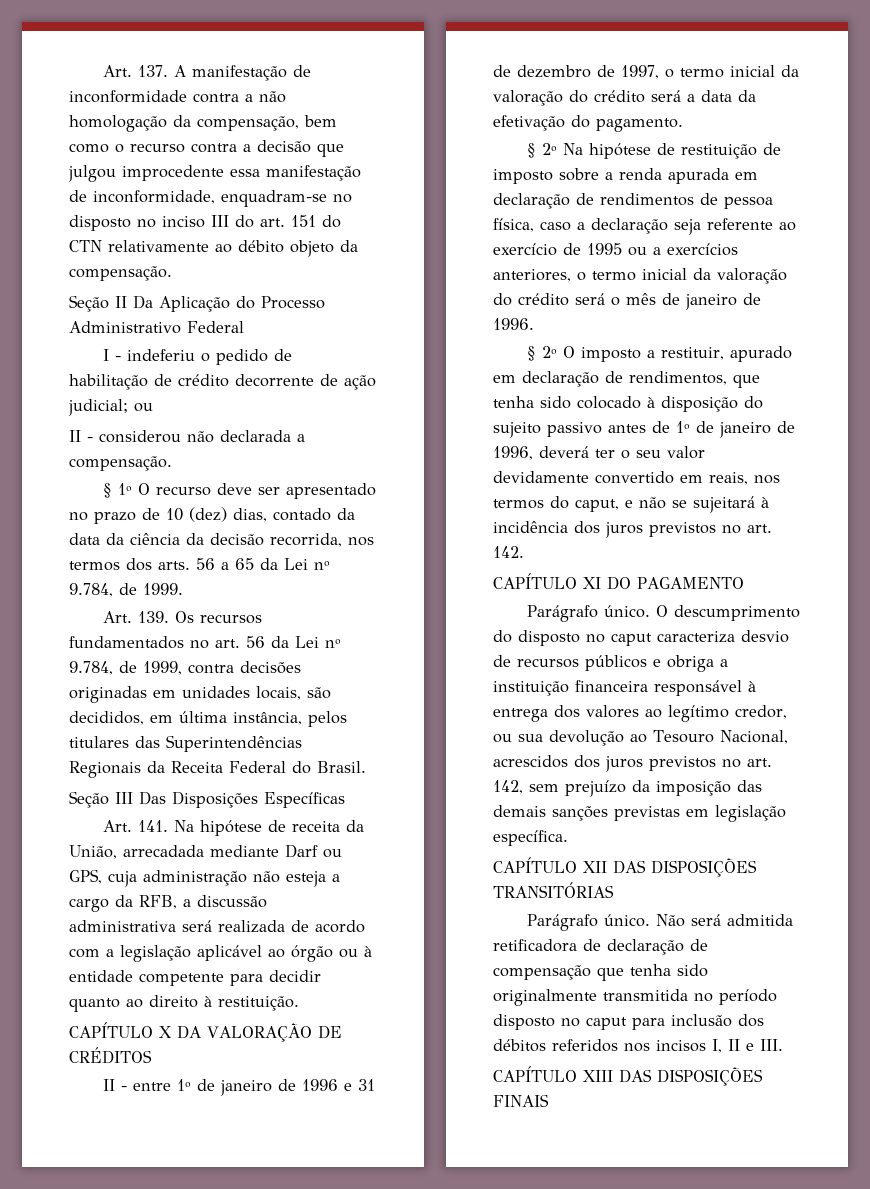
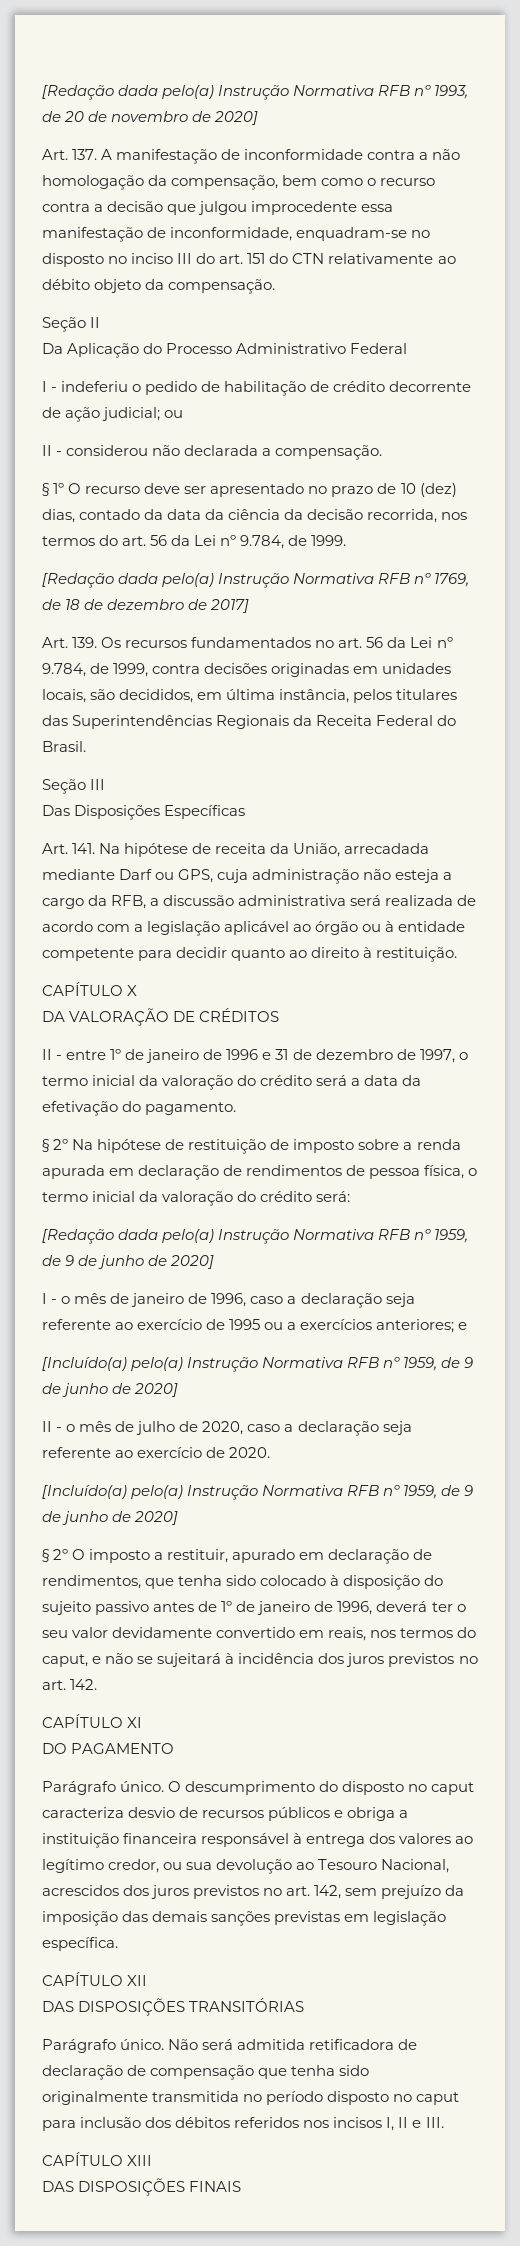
+ [Redação dada pelo(a) Instrução Normativa RFB nº 1993, de 20 de novembro de 2020]
- Seção II Da Aplicação do Processo Administrativo Federal
+ Seção II
+ Da Aplicação do Processo Administrativo Federal
- § 1º O recurso deve ser apresentado no prazo de 10 (dez) dias, contado da data da ciência da decisão recorrida, nos termos dos arts. 56 a 65 da Lei nº 9.784, de 1999.
+ § 1º O recurso deve ser apresentado no prazo de 10 (dez) dias, contado da data da ciência da decisão recorrida, nos termos do art. 56 da Lei nº 9.784, de 1999.
+ [Redação dada pelo(a) Instrução Normativa RFB nº 1769, de 18 de dezembro de 2017]
- Seção III Das Disposições Específicas
+ Seção III
+ Das Disposições Específicas
- CAPÍTULO X DA VALORAÇÃO DE CRÉDITOS
+ CAPÍTULO X
+ DA VALORAÇÃO DE CRÉDITOS
- § 2º Na hipótese de restituição de imposto sobre a renda apurada em declaração de rendimentos de pessoa física, caso a declaração seja referente ao exercício de 1995 ou a exercícios anteriores, o termo inicial da valoração do crédito será o mês de janeiro de 1996.
+ § 2º Na hipótese de restituição de imposto sobre a renda apurada em declaração de rendimentos de pessoa física, o termo inicial da valoração do crédito será:
+ [Redação dada pelo(a) Instrução Normativa RFB nº 1959, de 9 de junho de 2020]
+ I - o mês de janeiro de 1996, caso a declaração seja referente ao exercício de 1995 ou a exercícios anteriores; e
+ [Incluído(a) pelo(a) Instrução Normativa RFB nº 1959, de 9 de junho de 2020]
+ II - o mês de julho de 2020, caso a declaração seja referente ao exercício de 2020.
+ [Incluído(a) pelo(a) Instrução Normativa RFB nº 1959, de 9 de junho de 2020]
- CAPÍTULO XI DO PAGAMENTO
+ CAPÍTULO XI
+ DO PAGAMENTO
- CAPÍTULO XII DAS DISPOSIÇÕES TRANSITÓRIAS
+ CAPÍTULO XII
+ DAS DISPOSIÇÕES TRANSITÓRIAS
- CAPÍTULO XIII DAS DISPOSIÇÕES FINAIS
+ CAPÍTULO XIII
+ DAS DISPOSIÇÕES FINAIS

